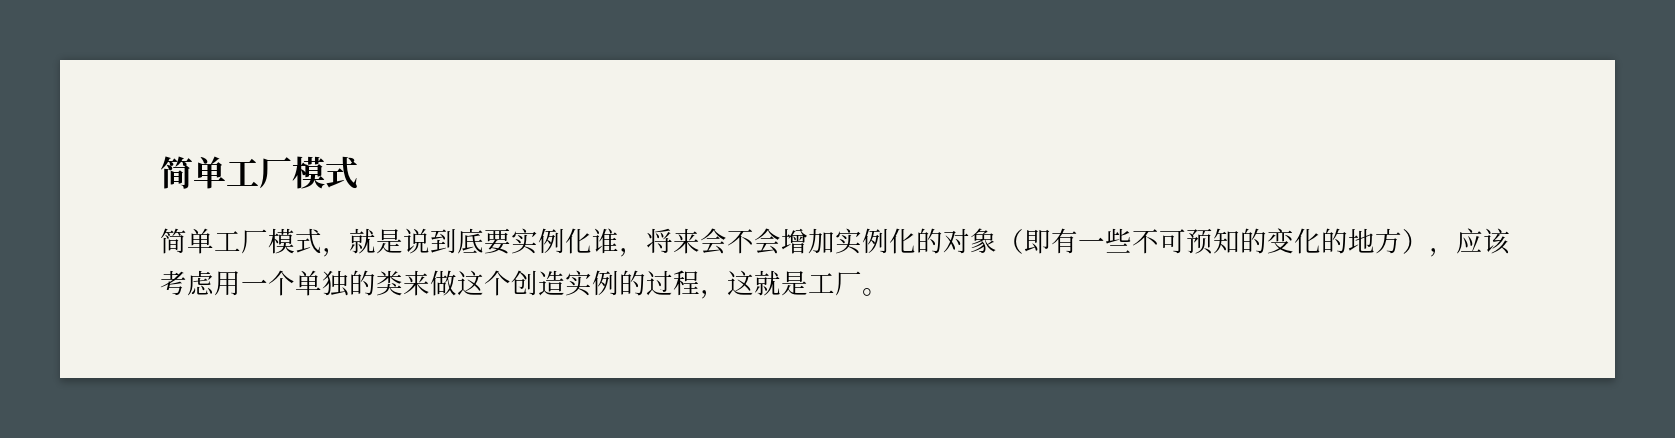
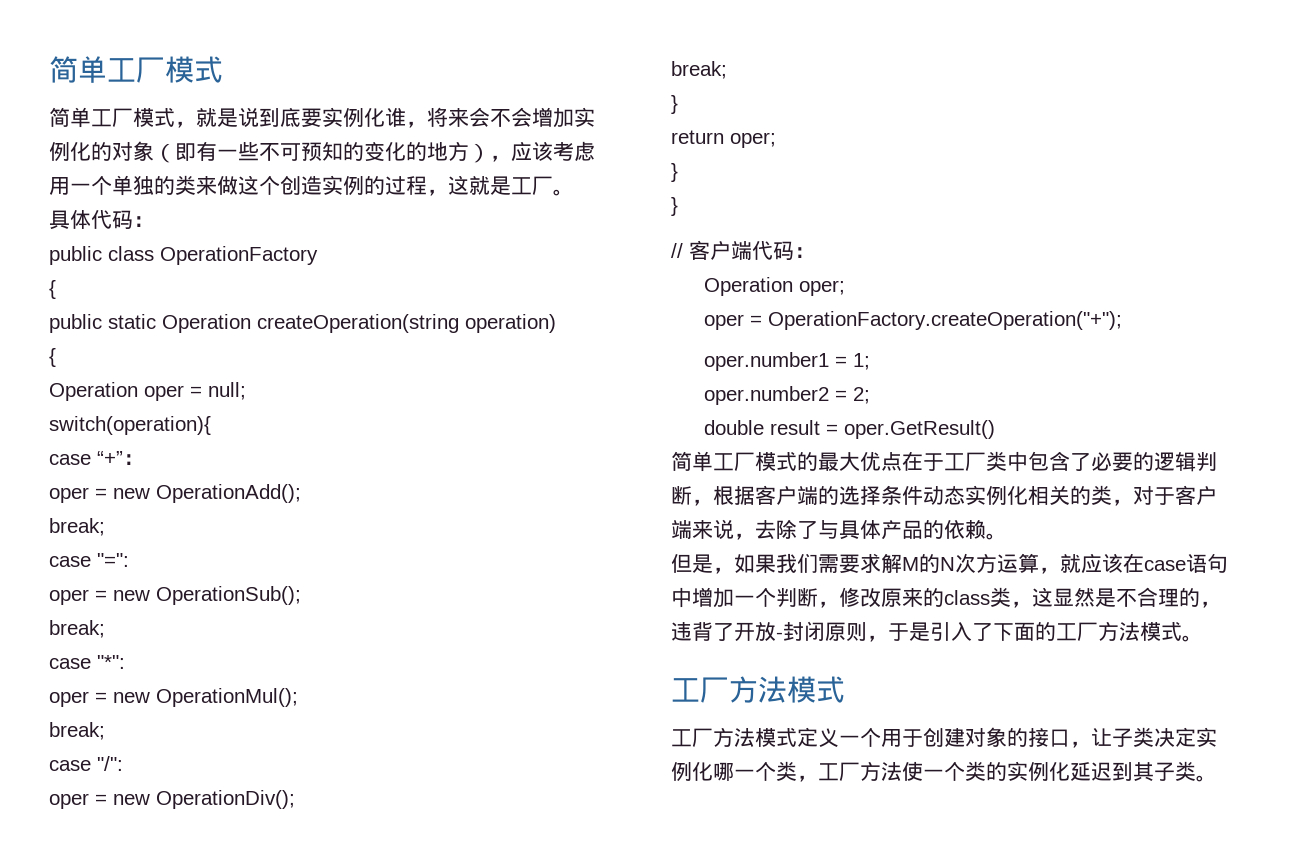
+ 具体代码：
+ public class OperationFactory
+ {
+ public static Operation createOperation(string operation)
+ {
+ Operation oper = null;
+ switch(operation){
+ case “+”：
+ oper = new OperationAdd();
+ break;
+ case "=":
+ oper = new OperationSub();
+ break;
+ case "*":
+ oper = new OperationMul();
+ break;
+ case "/":
+ oper = new OperationDiv();
+ break;
+ }
+ return oper;
+ }
+ }
+ // 客户端代码：
+ Operation oper;
+ oper = OperationFactory.createOperation("+");
+ oper.number1 = 1;
+ oper.number2 = 2;
+ double result = oper.GetResult()
+ 简单工厂模式的最大优点在于工厂类中包含了必要的逻辑判断，根据客户端的选择条件动态实例化相关的类，对于客户端来说，去除了与具体产品的依赖。
+ 但是，如果我们需要求解M的N次方运算，就应该在case语句中增加一个判断，修改原来的class类，这显然是不合理的，违背了开放-封闭原则，于是引入了下面的工厂方法模式。
+ 工厂方法模式
+ 工厂方法模式定义一个用于创建对象的接口，让子类决定实例化哪一个类，工厂方法使一个类的实例化延迟到其子类。

